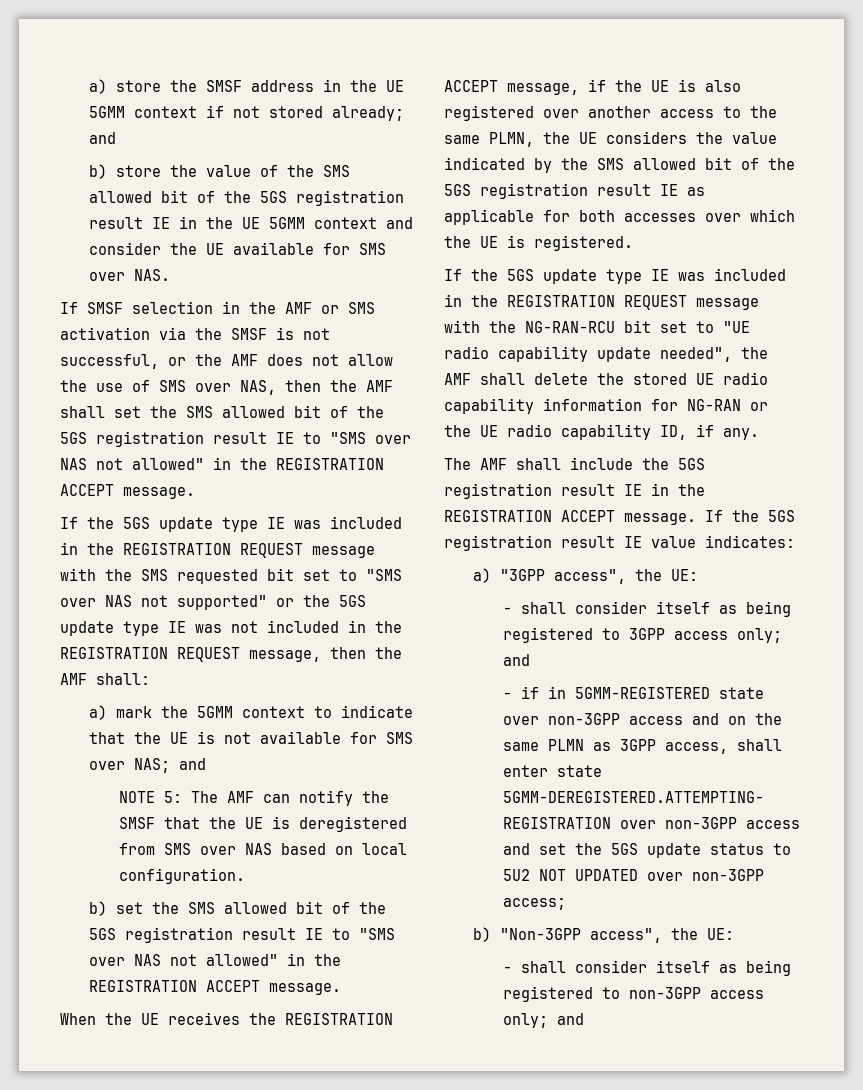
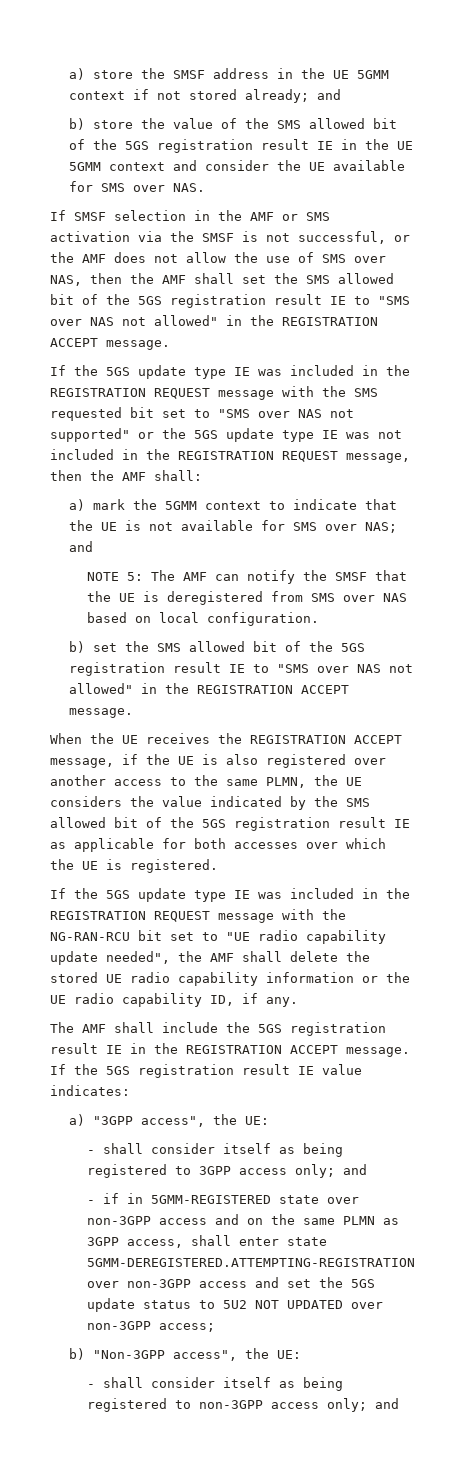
- If the 5GS update type IE was included in the REGISTRATION REQUEST message with the NG-RAN-RCU bit set to "UE radio capability update needed", the AMF shall delete the stored UE radio capability information for NG-RAN or the UE radio capability ID, if any.
+ If the 5GS update type IE was included in the REGISTRATION REQUEST message with the NG-RAN-RCU bit set to "UE radio capability update needed", the AMF shall delete the stored UE radio capability information or the UE radio capability ID, if any.

